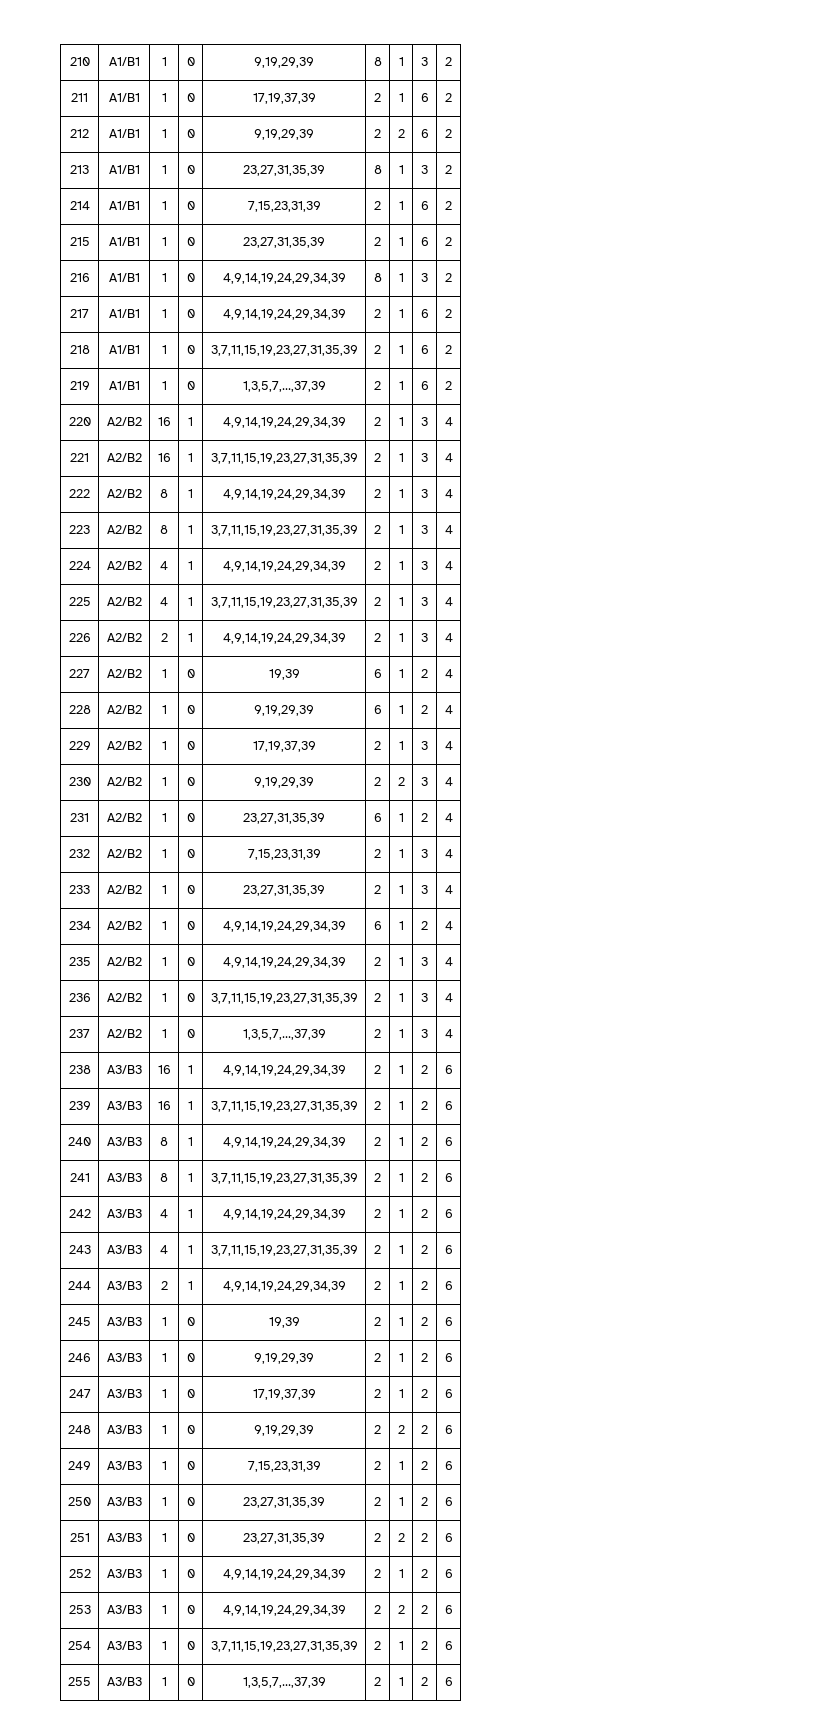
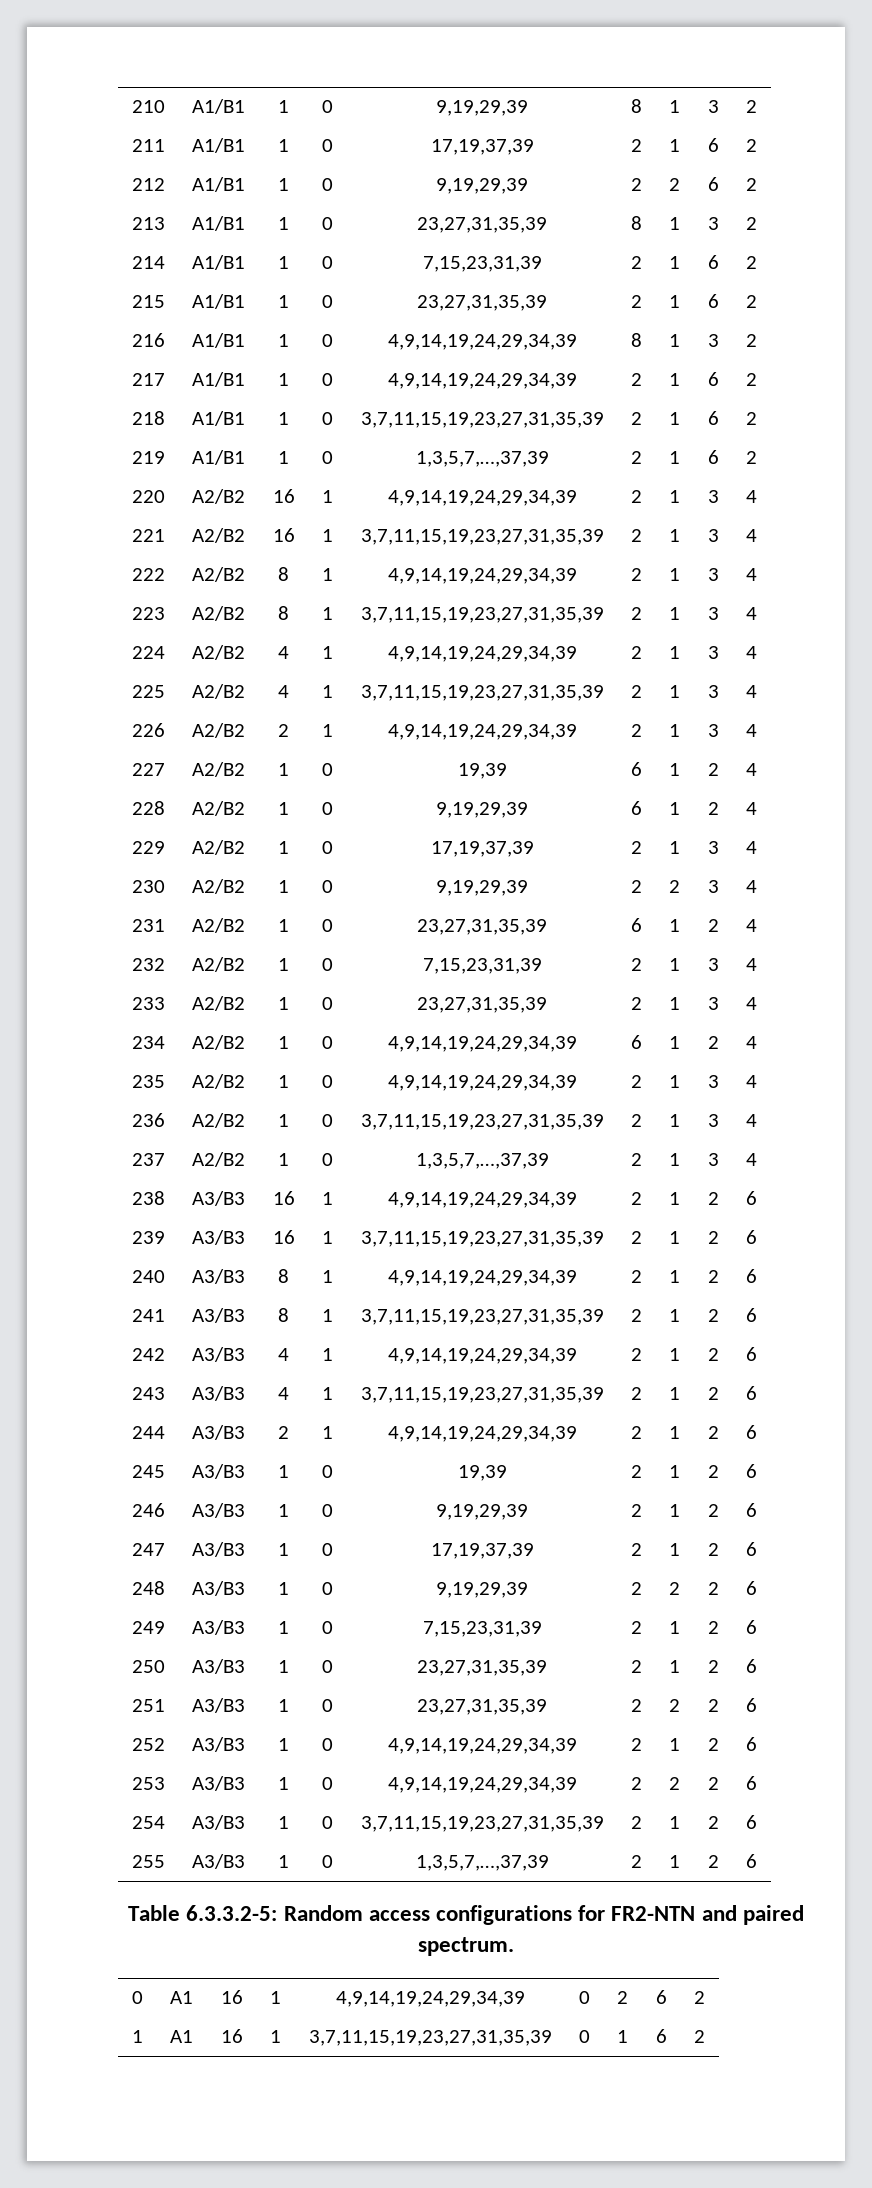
+ Table 6.3.3.2-5: Random access configurations for FR2-NTN and paired spectrum.
+ 0 | A1 | 16 | 1 | 4,9,14,19,24,29,34,39 | 0 | 2 | 6 | 2
+ 1 | A1 | 16 | 1 | 3,7,11,15,19,23,27,31,35,39 | 0 | 1 | 6 | 2

